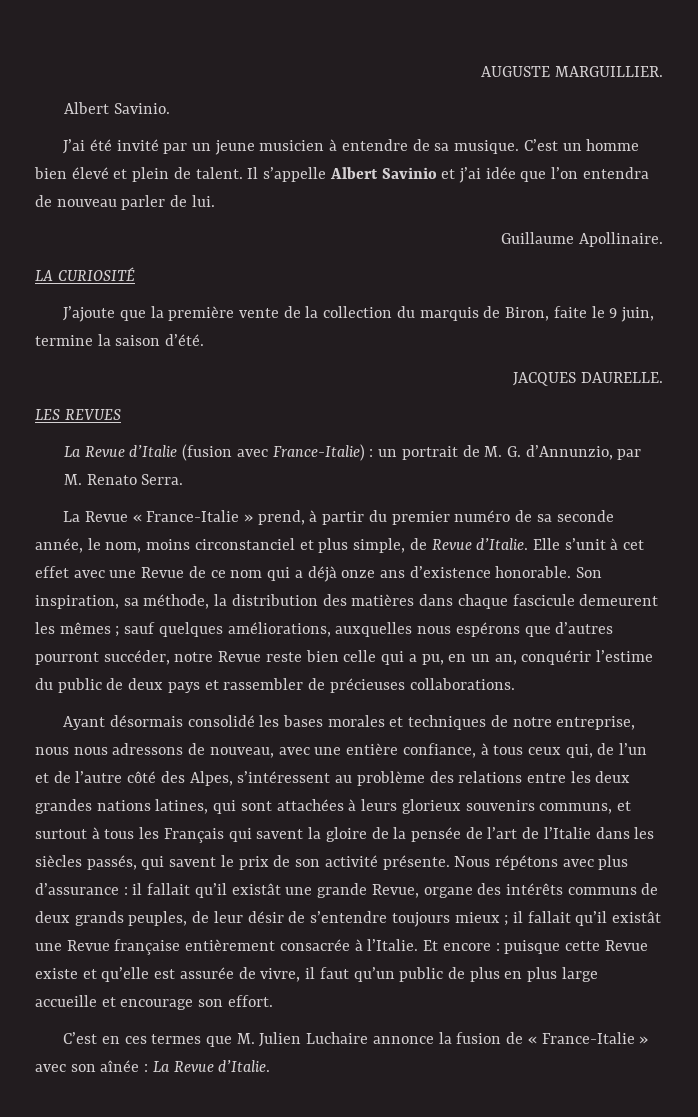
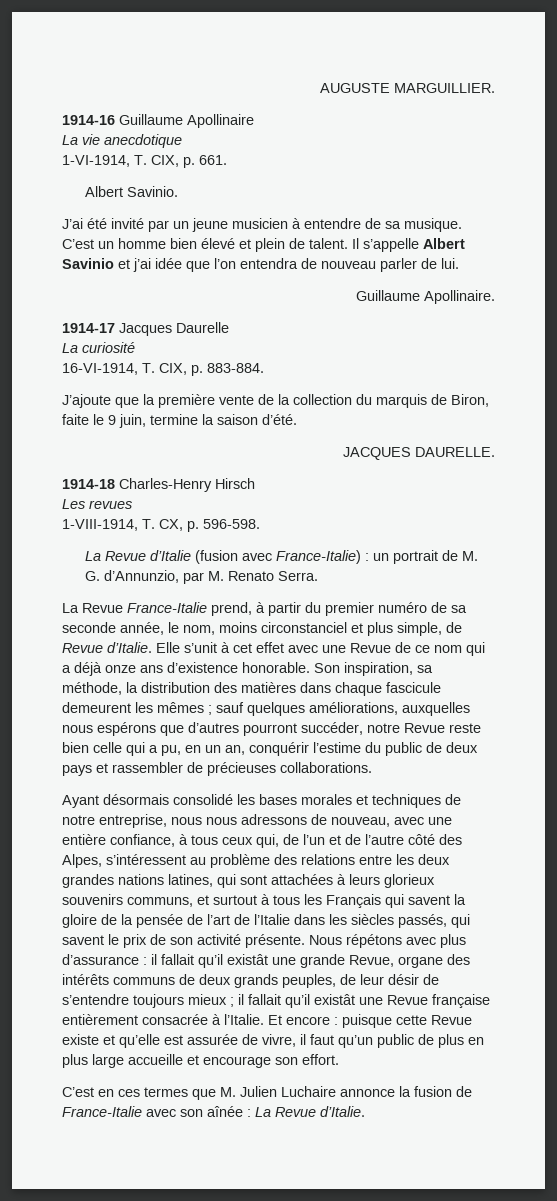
+ 1914-16 Guillaume Apollinaire
+ La vie anecdotique
+ 1-VI-1914, T. CIX, p. 661.
- LA CURIOSITÉ
+ 1914-17 Jacques Daurelle
+ La curiosité
+ 16-VI-1914, T. CIX, p. 883-884.
- LES REVUES
+ 1914-18 Charles-Henry Hirsch
+ Les revues
+ 1-VIII-1914, T. CX, p. 596-598.
- La Revue « France-Italie » prend, à partir du premier numéro de sa seconde année, le nom, moins circonstanciel et plus simple, de Revue d’Italie.
+ La Revue France-Italie prend, à partir du premier numéro de sa seconde année, le nom, moins circonstanciel et plus simple, de Revue d’Italie.
- C’est en ces termes que M. Julien Luchaire annonce la fusion de « France-Italie » avec son aînée : La Revue d’Italie.
+ C’est en ces termes que M. Julien Luchaire annonce la fusion de France-Italie avec son aînée : La Revue d’Italie.

